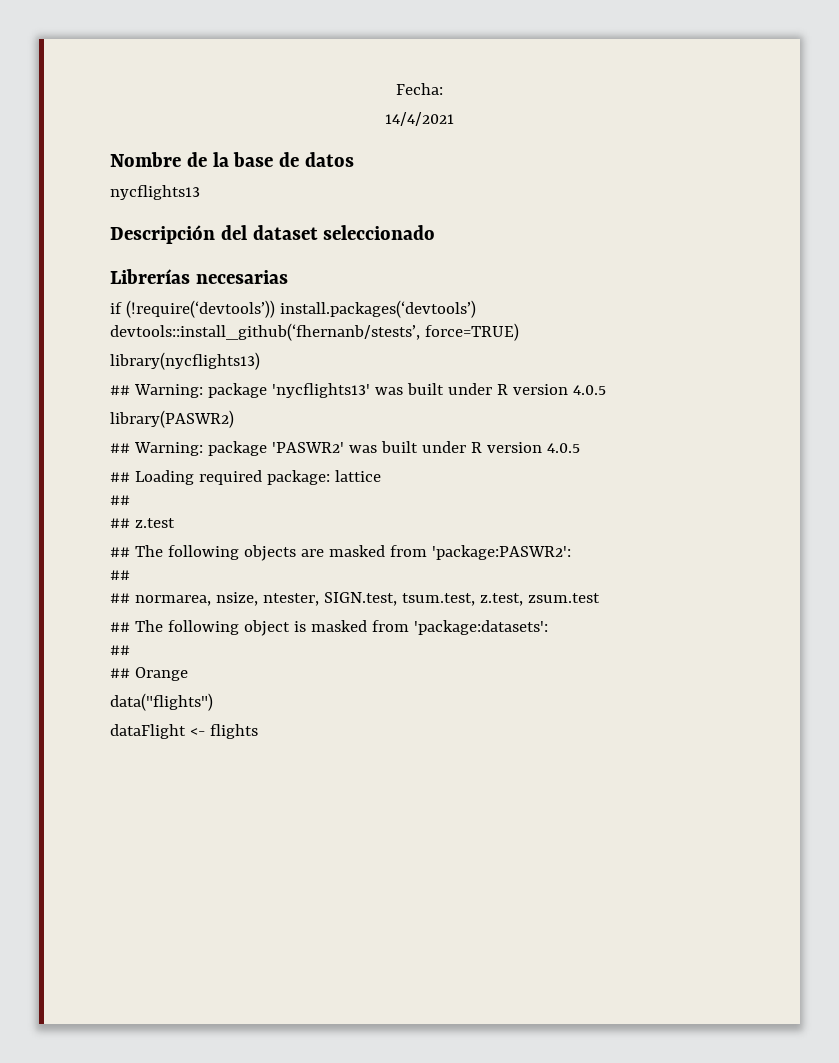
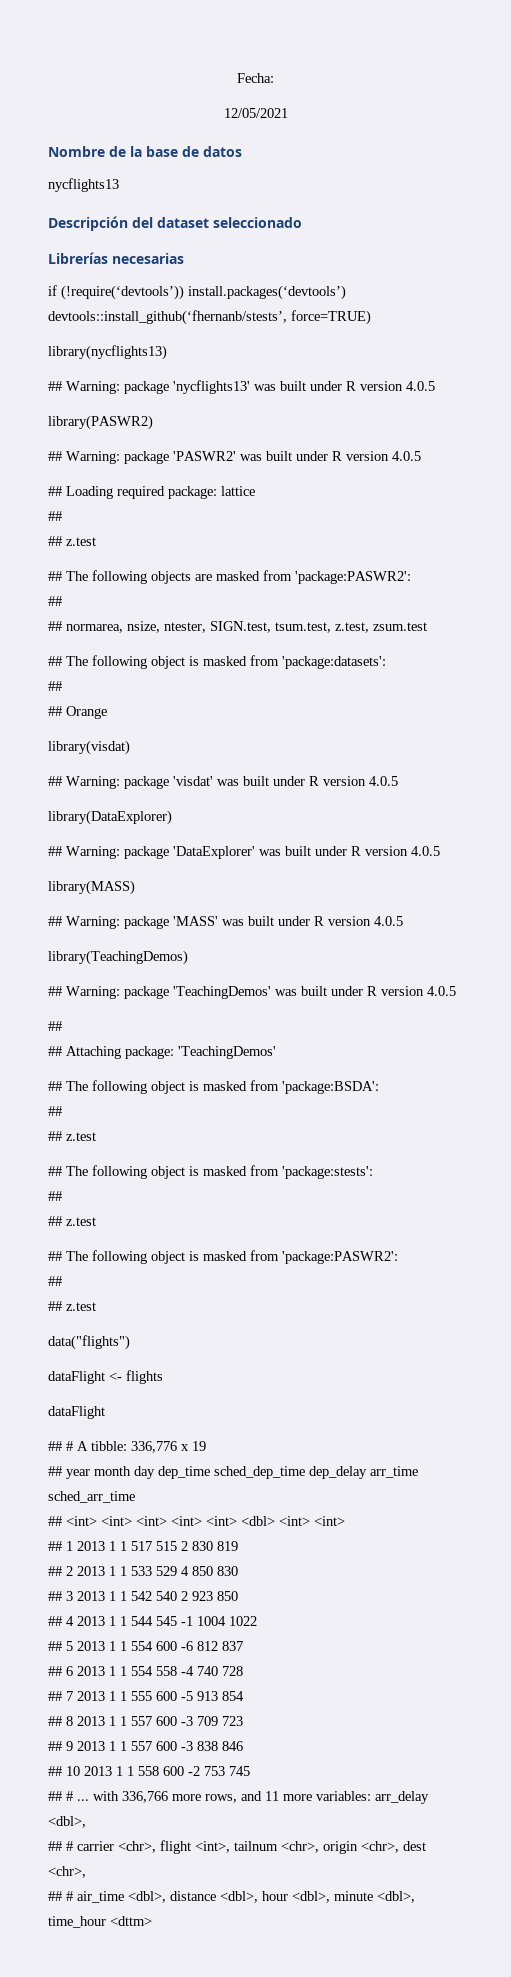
- 14/4/2021
+ 12/05/2021
+ library(visdat)
+ ## Warning: package 'visdat' was built under R version 4.0.5
+ library(DataExplorer)
+ ## Warning: package 'DataExplorer' was built under R version 4.0.5
+ library(MASS)
+ ## Warning: package 'MASS' was built under R version 4.0.5
+ library(TeachingDemos)
+ ## Warning: package 'TeachingDemos' was built under R version 4.0.5
+ ##
+ ## Attaching package: 'TeachingDemos'
+ ## The following object is masked from 'package:BSDA':
+ ##
+ ## z.test
+ ## The following object is masked from 'package:stests':
+ ##
+ ## z.test
+ ## The following object is masked from 'package:PASWR2':
+ ##
+ ## z.test
  data("flights")
  dataFlight <- flights
+ dataFlight
+ ## # A tibble: 336,776 x 19
+ ## year month day dep_time sched_dep_time dep_delay arr_time sched_arr_time
+ ## <int> <int> <int> <int> <int> <dbl> <int> <int>
+ ## 1 2013 1 1 517 515 2 830 819
+ ## 2 2013 1 1 533 529 4 850 830
+ ## 3 2013 1 1 542 540 2 923 850
+ ## 4 2013 1 1 544 545 -1 1004 1022
+ ## 5 2013 1 1 554 600 -6 812 837
+ ## 6 2013 1 1 554 558 -4 740 728
+ ## 7 2013 1 1 555 600 -5 913 854
+ ## 8 2013 1 1 557 600 -3 709 723
+ ## 9 2013 1 1 557 600 -3 838 846
+ ## 10 2013 1 1 558 600 -2 753 745
+ ## # ... with 336,766 more rows, and 11 more variables: arr_delay <dbl>,
+ ## # carrier <chr>, flight <int>, tailnum <chr>, origin <chr>, dest <chr>,
+ ## # air_time <dbl>, distance <dbl>, hour <dbl>, minute <dbl>, time_hour <dttm>

